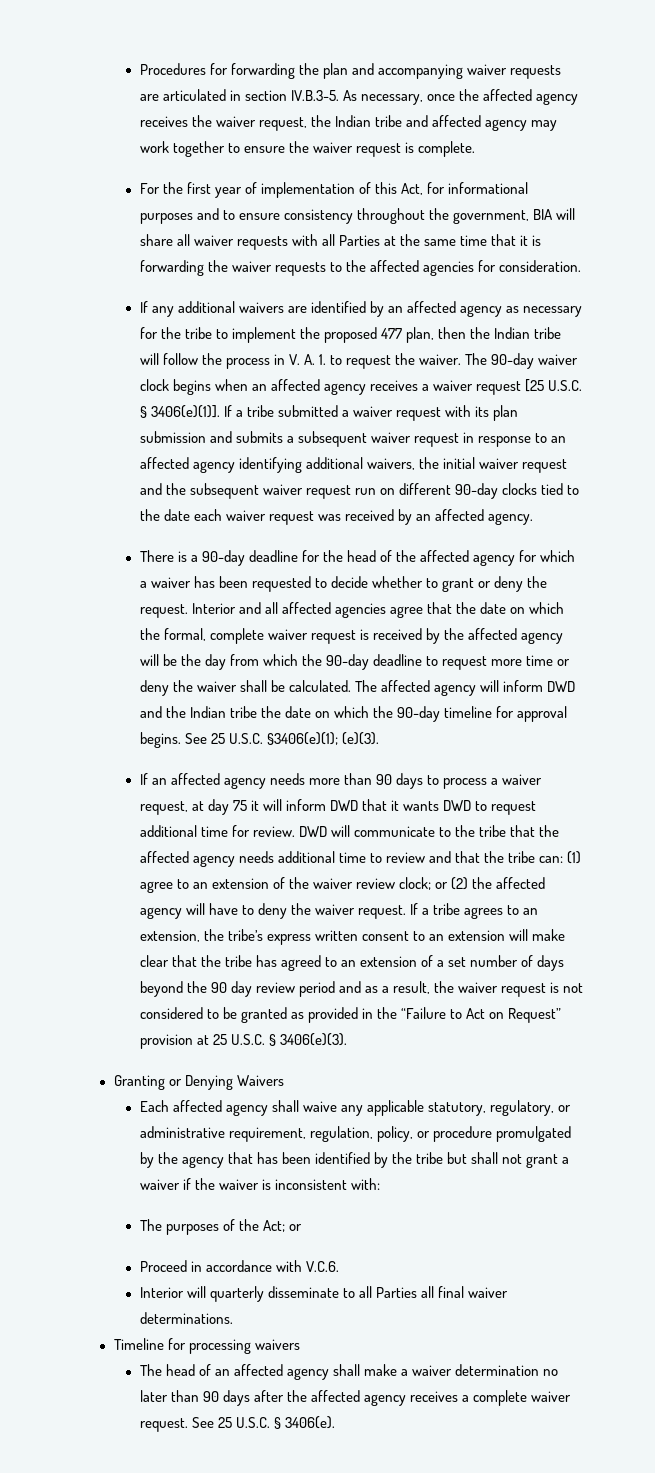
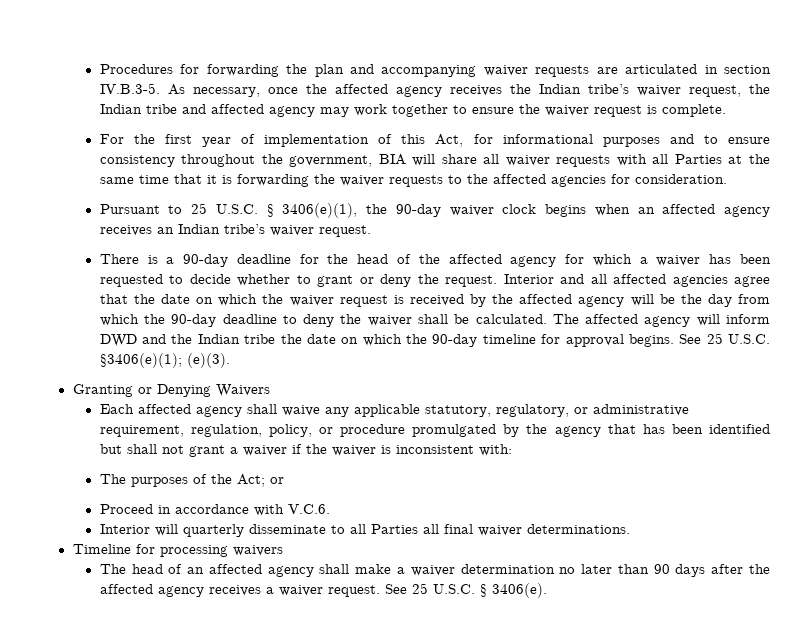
- Procedures for forwarding the plan and accompanying waiver requests are articulated in section IV.B.3-5. As necessary, once the affected agency receives the waiver request, the Indian tribe and affected agency may work together to ensure the waiver request is complete.
+ Procedures for forwarding the plan and accompanying waiver requests are articulated in section IV.B.3-5. As necessary, once the affected agency receives the Indian tribe’s waiver request, the Indian tribe and affected agency may work together to ensure the waiver request is complete.
- If any additional waivers are identified by an affected agency as necessary for the tribe to implement the proposed 477 plan, then the Indian tribe will follow the process in V. A. 1. to request the waiver. The 90-day waiver clock begins when an affected agency receives a waiver request [25 U.S.C. § 3406(e)(1)]. If a tribe submitted a waiver request with its plan submission and submits a subsequent waiver request in response to an affected agency identifying additional waivers, the initial waiver request and the subsequent waiver request run on different 90-day clocks tied to the date each waiver request was received by an affected agency.
+ Pursuant to 25 U.S.C. § 3406(e)(1), the 90-day waiver clock begins when an affected agency receives an Indian tribe’s waiver request.
- Interior and all affected agencies agree that the date on which the formal, complete waiver request is received by the affected agency will be the day from which the 90-day deadline to request more time or deny the waiver shall be calculated.
+ Interior and all affected agencies agree that the date on which the waiver request is received by the affected agency will be the day from which the 90-day deadline to deny the waiver shall be calculated.
- If an affected agency needs more than 90 days to process a waiver request, at day 75 it will inform DWD that it wants DWD to request additional time for review. DWD will communicate to the tribe that the affected agency needs additional time to review and that the tribe can: (1) agree to an extension of the waiver review clock; or (2) the affected agency will have to deny the waiver request. If a tribe agrees to an extension, the tribe’s express written consent to an extension will make clear that the tribe has agreed to an extension of a set number of days beyond the 90 day review period and as a result, the waiver request is not considered to be granted as provided in the “Failure to Act on Request” provision at 25 U.S.C. § 3406(e)(3).
- Each affected agency shall waive any applicable statutory, regulatory, or administrative requirement, regulation, policy, or procedure promulgated by the agency that has been identified by the tribe but shall not grant a waiver if the waiver is inconsistent with:
+ Each affected agency shall waive any applicable statutory, regulatory, or administrative requirement, regulation, policy, or procedure promulgated by the agency that has been identified but shall not grant a waiver if the waiver is inconsistent with:
- The head of an affected agency shall make a waiver determination no later than 90 days after the affected agency receives a complete waiver request.
+ The head of an affected agency shall make a waiver determination no later than 90 days after the affected agency receives a waiver request.

